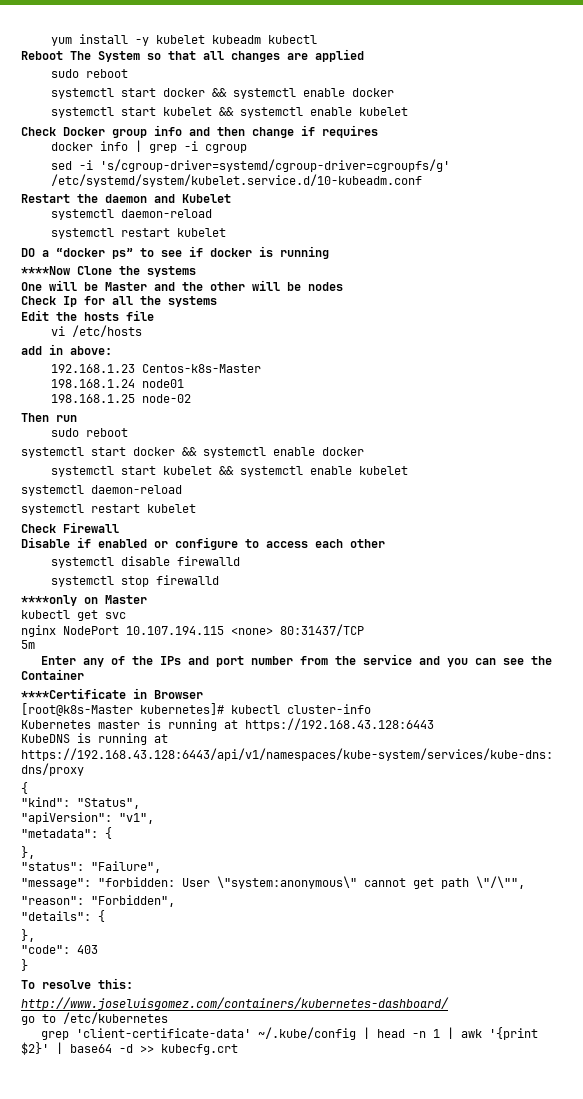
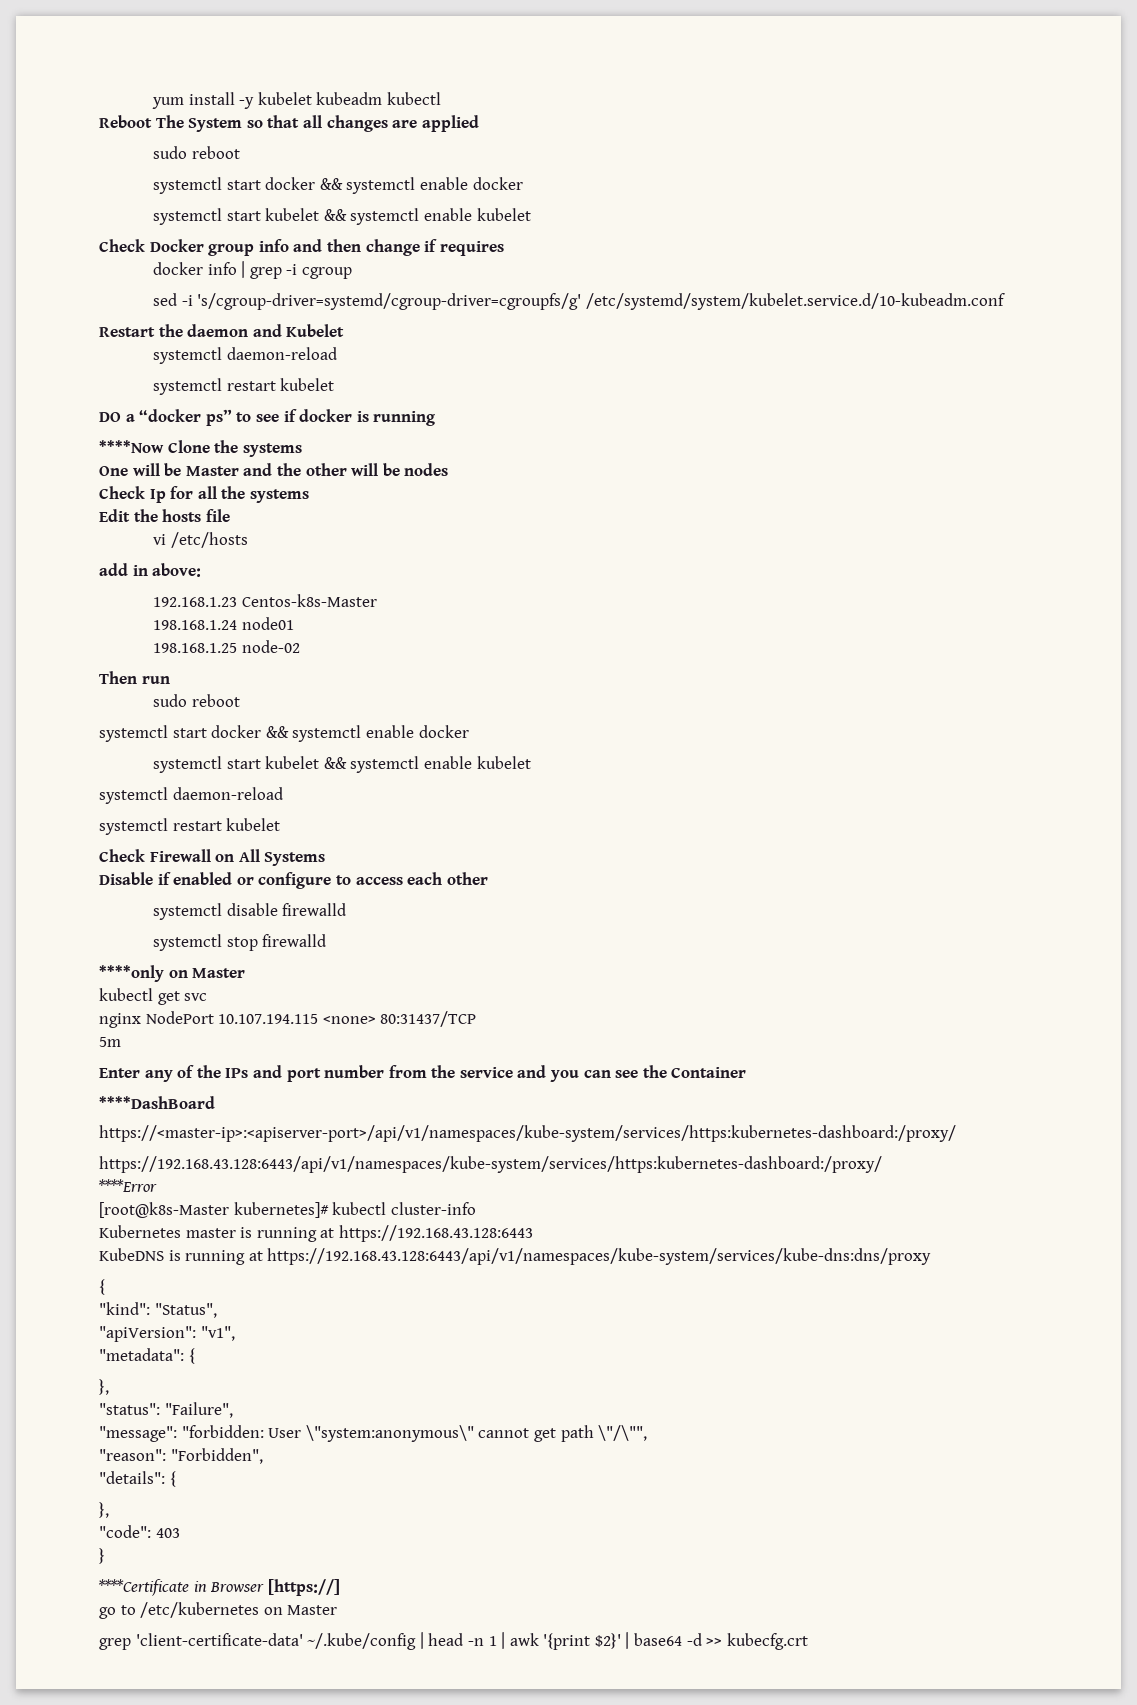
- Check Firewall
+ Check Firewall on All Systems
- ****Certificate in Browser
+ ****DashBoard
+ https://<master-ip>:<apiserver-port>/api/v1/namespaces/kube-system/services/https:kubernetes-dashboard:/proxy/
+ https://192.168.43.128:6443/api/v1/namespaces/kube-system/services/https:kubernetes-dashboard:/proxy/
+ ****Error
- To resolve this:
- http://www.joseluisgomez.com/containers/kubernetes-dashboard/
+ ****Certificate in Browser [https://]
- go to /etc/kubernetes
+ go to /etc/kubernetes on Master

